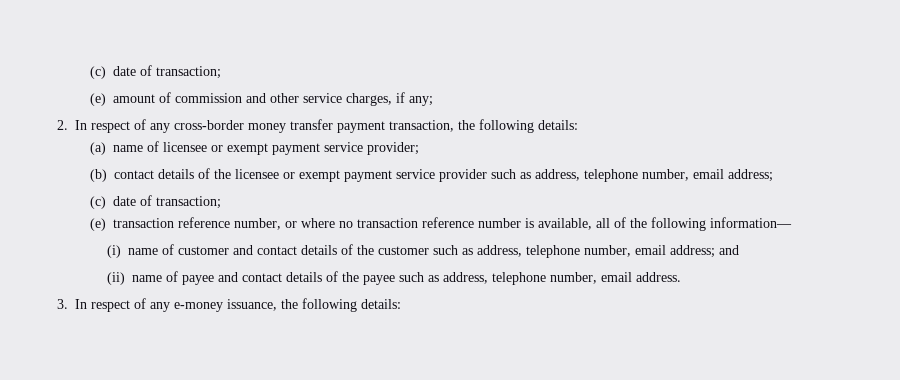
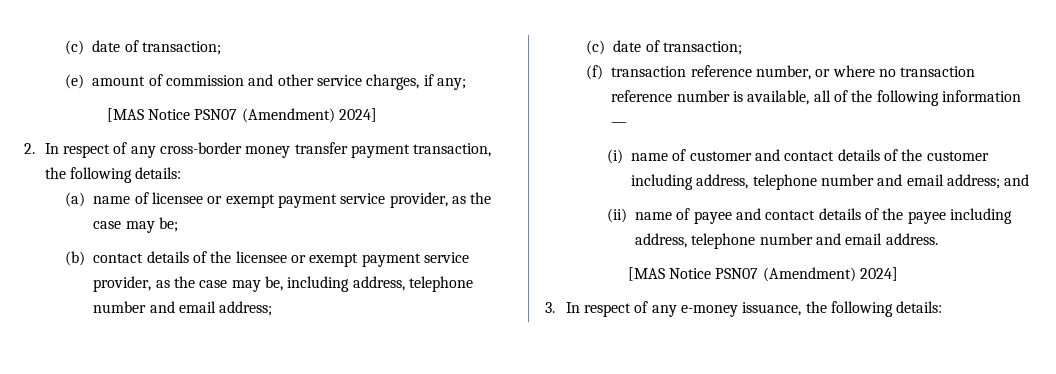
  (e) amount of commission and other service charges, if any;
+ [MAS Notice PSN07 (Amendment) 2024]
- (a) name of licensee or exempt payment service provider;
+ (a) name of licensee or exempt payment service provider, as the case may be;
- (b) contact details of the licensee or exempt payment service provider such as address, telephone number, email address;
+ (b) contact details of the licensee or exempt payment service provider, as the case may be, including address, telephone number and email address;
- (e) transaction reference number, or where no transaction reference number is available, all of the following information—
+ (f) transaction reference number, or where no transaction reference number is available, all of the following information —
- (i) name of customer and contact details of the customer such as address, telephone number, email address; and
+ (i) name of customer and contact details of the customer including address, telephone number and email address; and
- (ii) name of payee and contact details of the payee such as address, telephone number, email address.
+ (ii) name of payee and contact details of the payee including address, telephone number and email address.
+ [MAS Notice PSN07 (Amendment) 2024]

